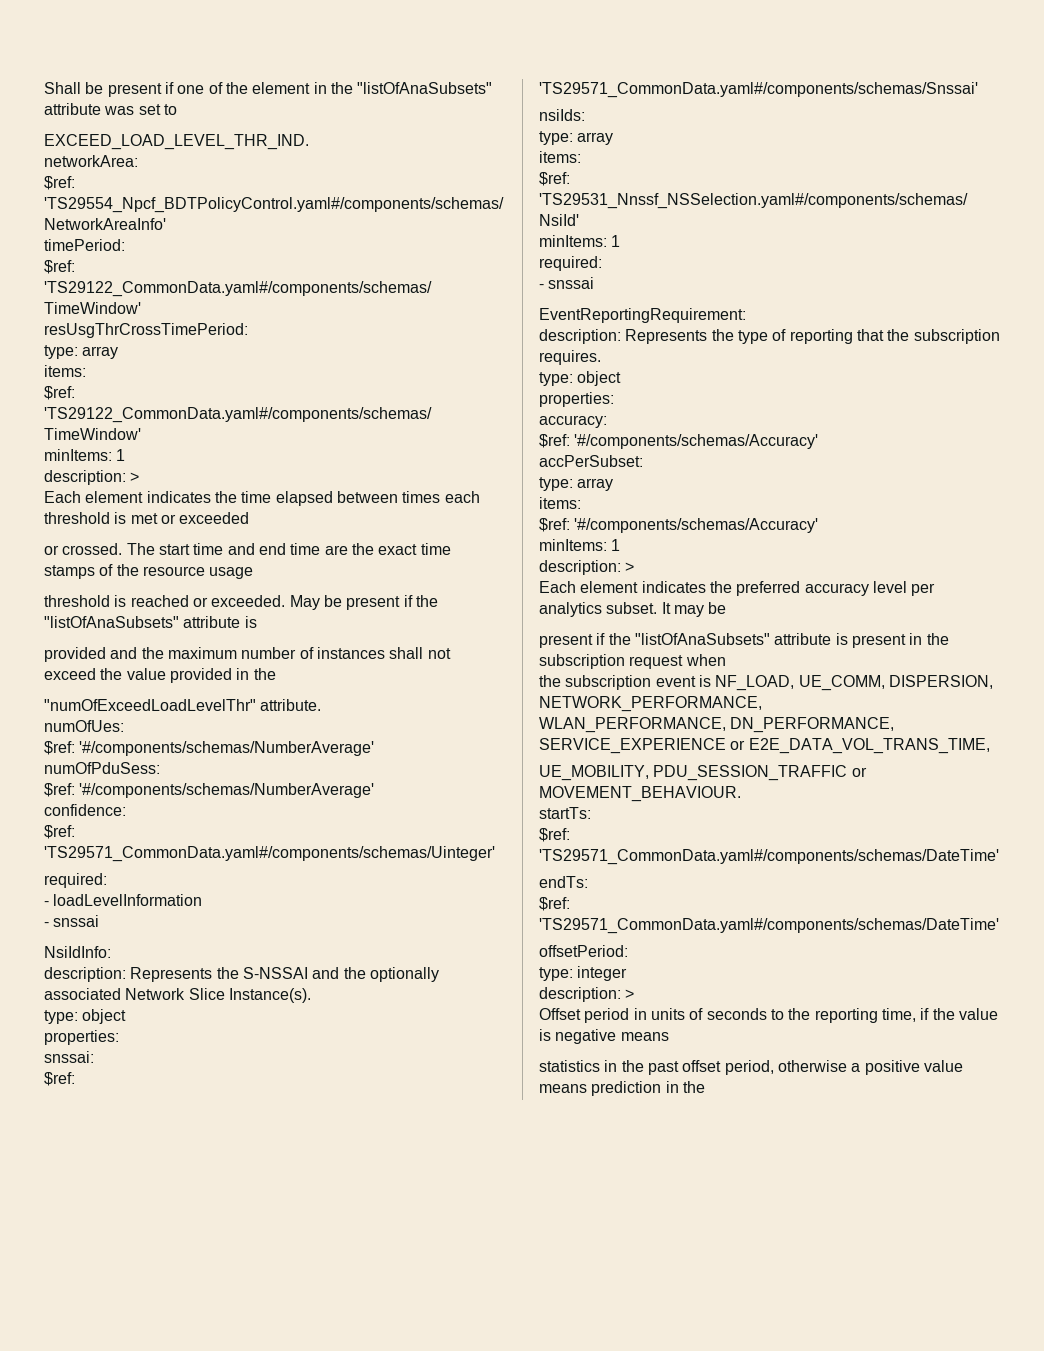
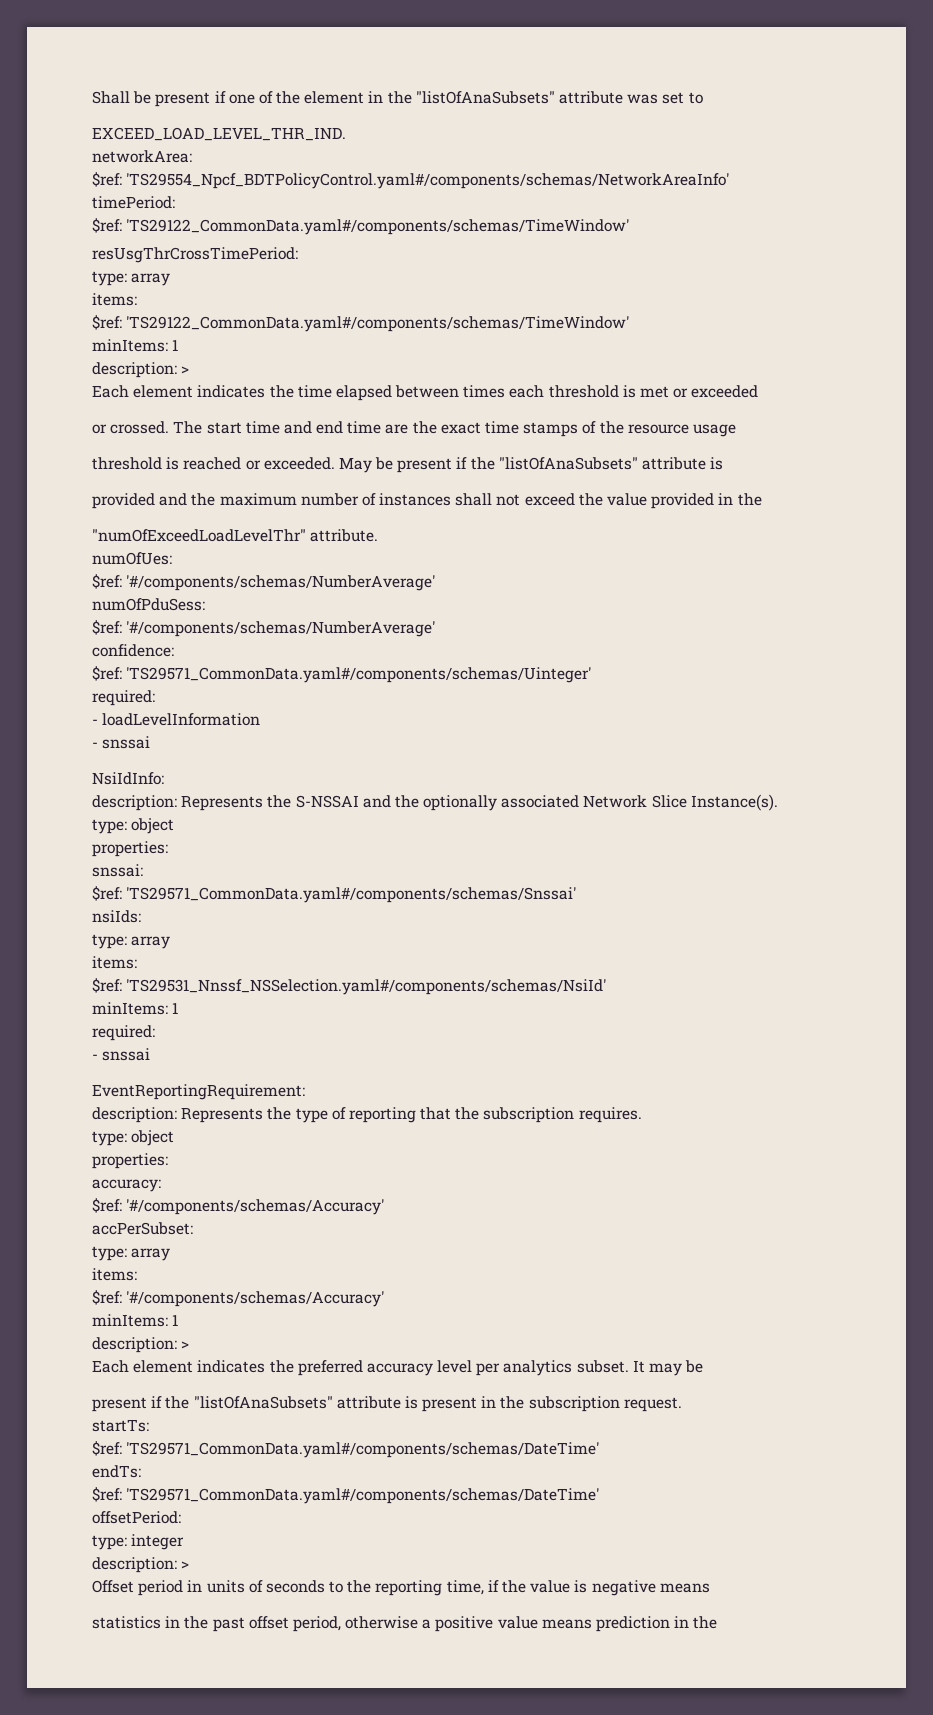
- present if the "listOfAnaSubsets" attribute is present in the subscription request when
- the subscription event is NF_LOAD, UE_COMM, DISPERSION, NETWORK_PERFORMANCE,
- WLAN_PERFORMANCE, DN_PERFORMANCE, SERVICE_EXPERIENCE or E2E_DATA_VOL_TRANS_TIME,
- UE_MOBILITY, PDU_SESSION_TRAFFIC or MOVEMENT_BEHAVIOUR.
+ present if the "listOfAnaSubsets" attribute is present in the subscription request.

